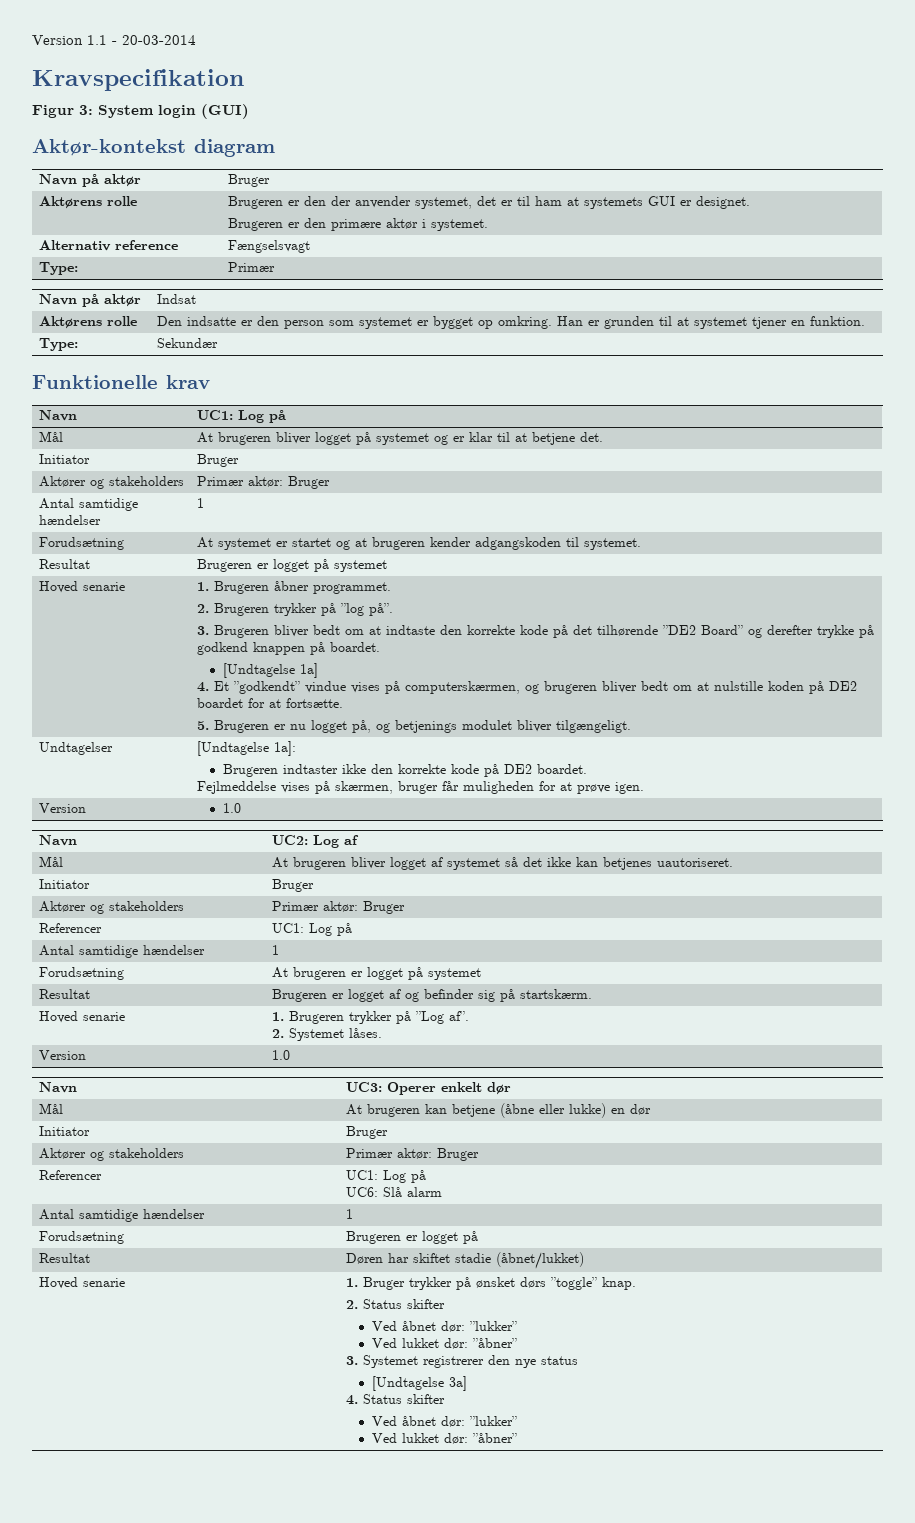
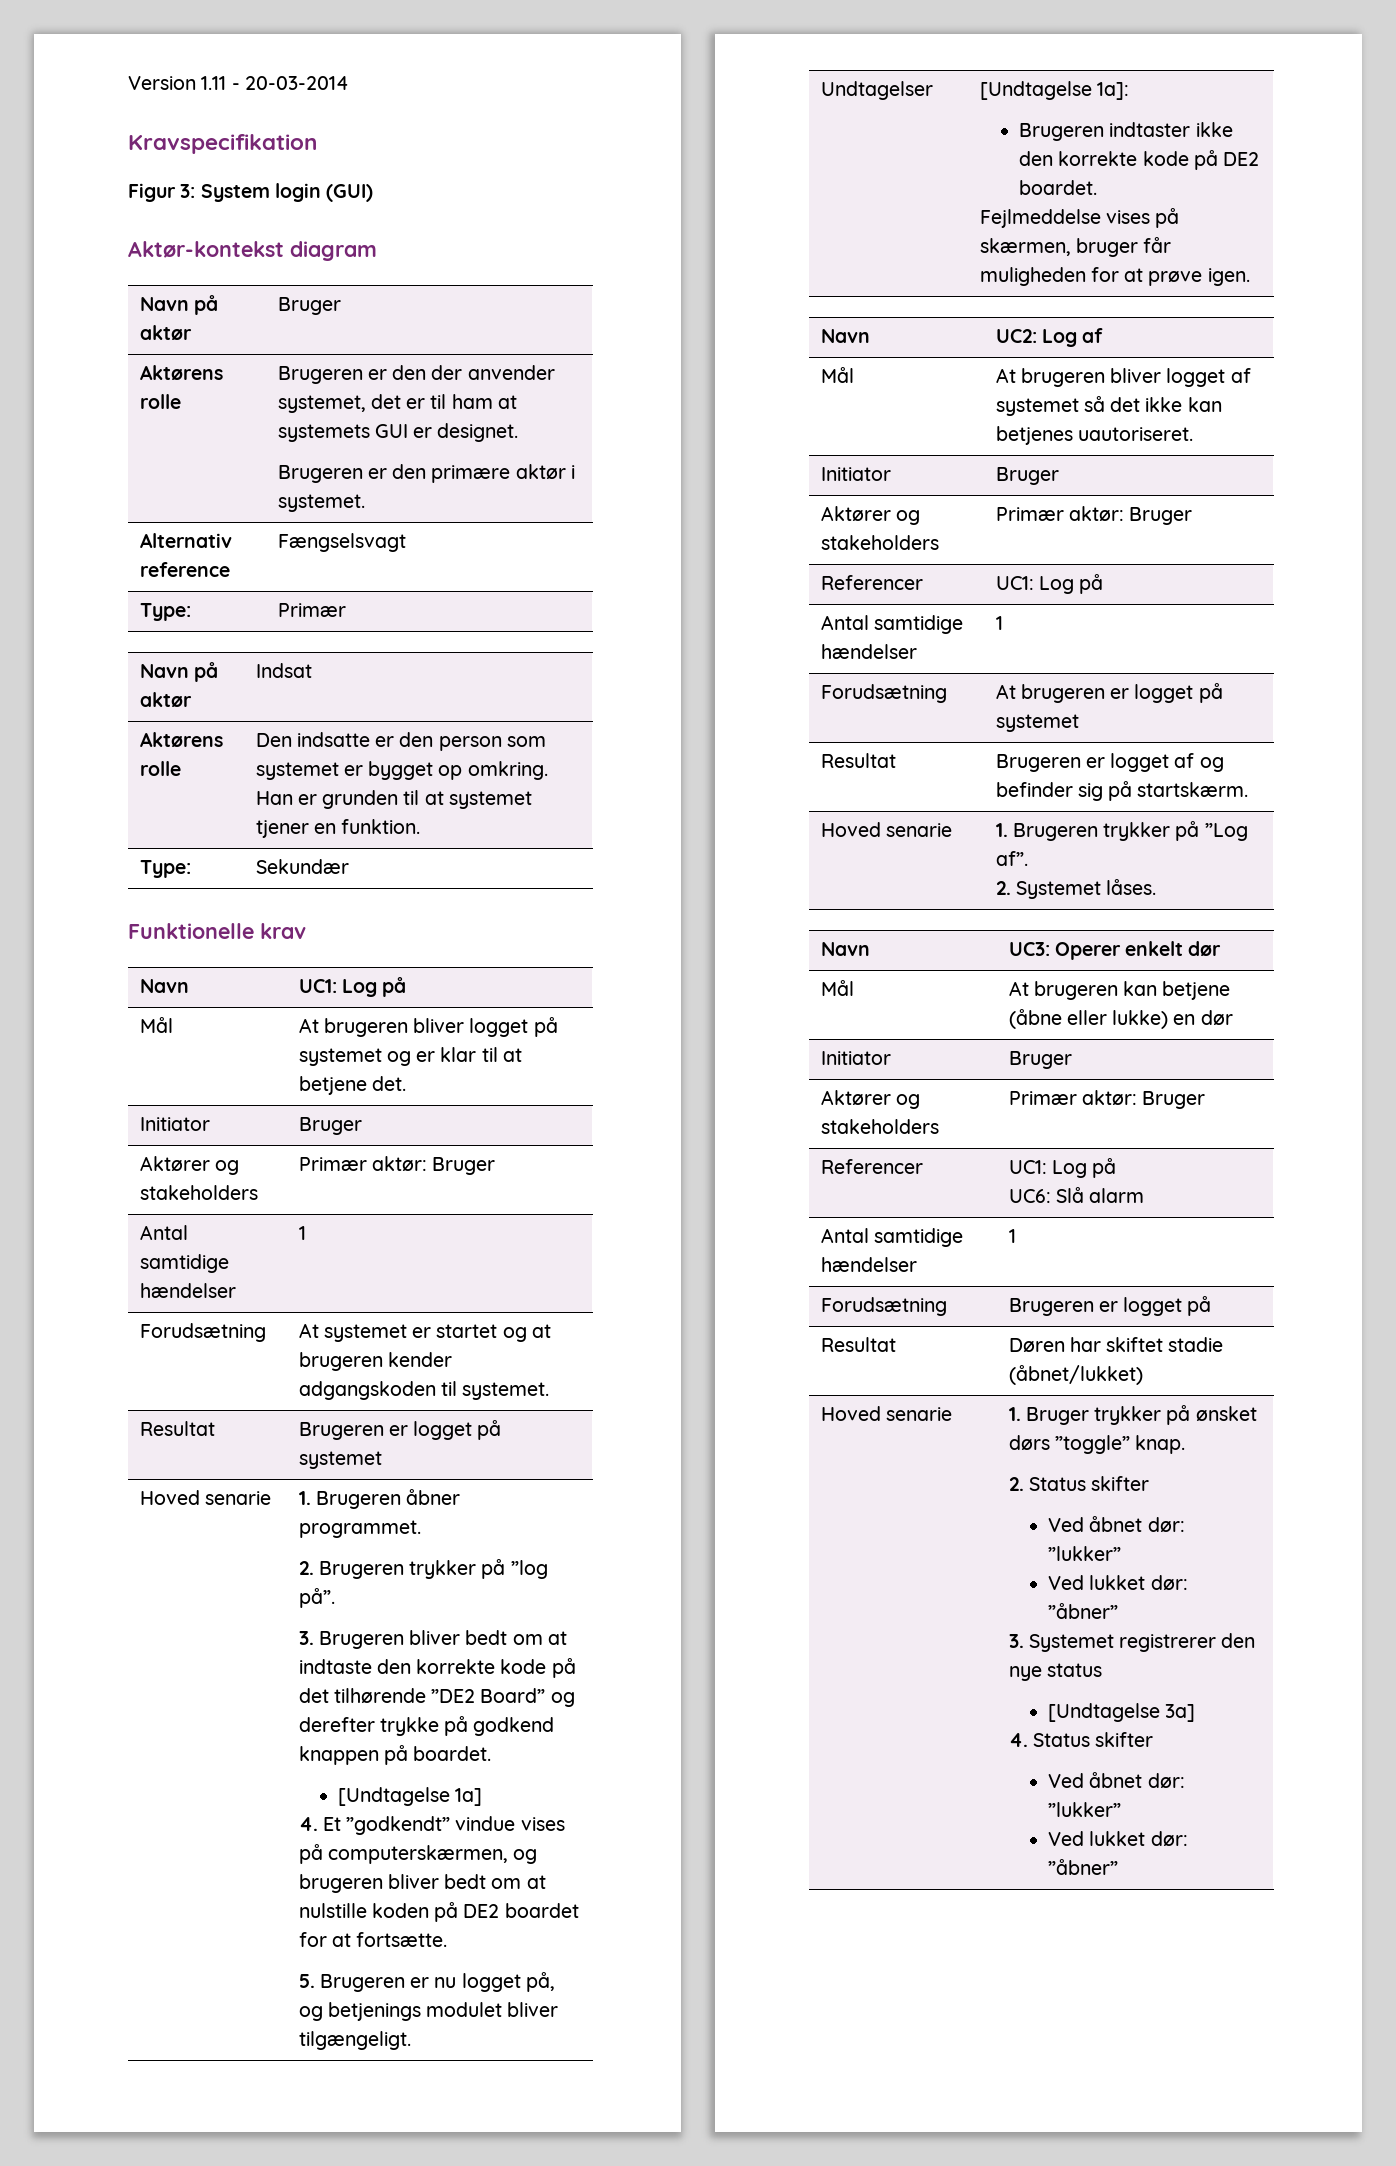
- Version 1.1 - 20-03-2014
+ Version 1.11 - 20-03-2014
  Undtagelser | [Undtagelse 1a]:
  Brugeren indtaster ikke den korrekte kode på DE2 boardet.
  Fejlmeddelse vises på skærmen, bruger får muligheden for at prøve igen.
- Version | 1.0
  Hoved senarie | 1. Brugeren trykker på ”Log af”.
  2. Systemet låses.
- Version | 1.0

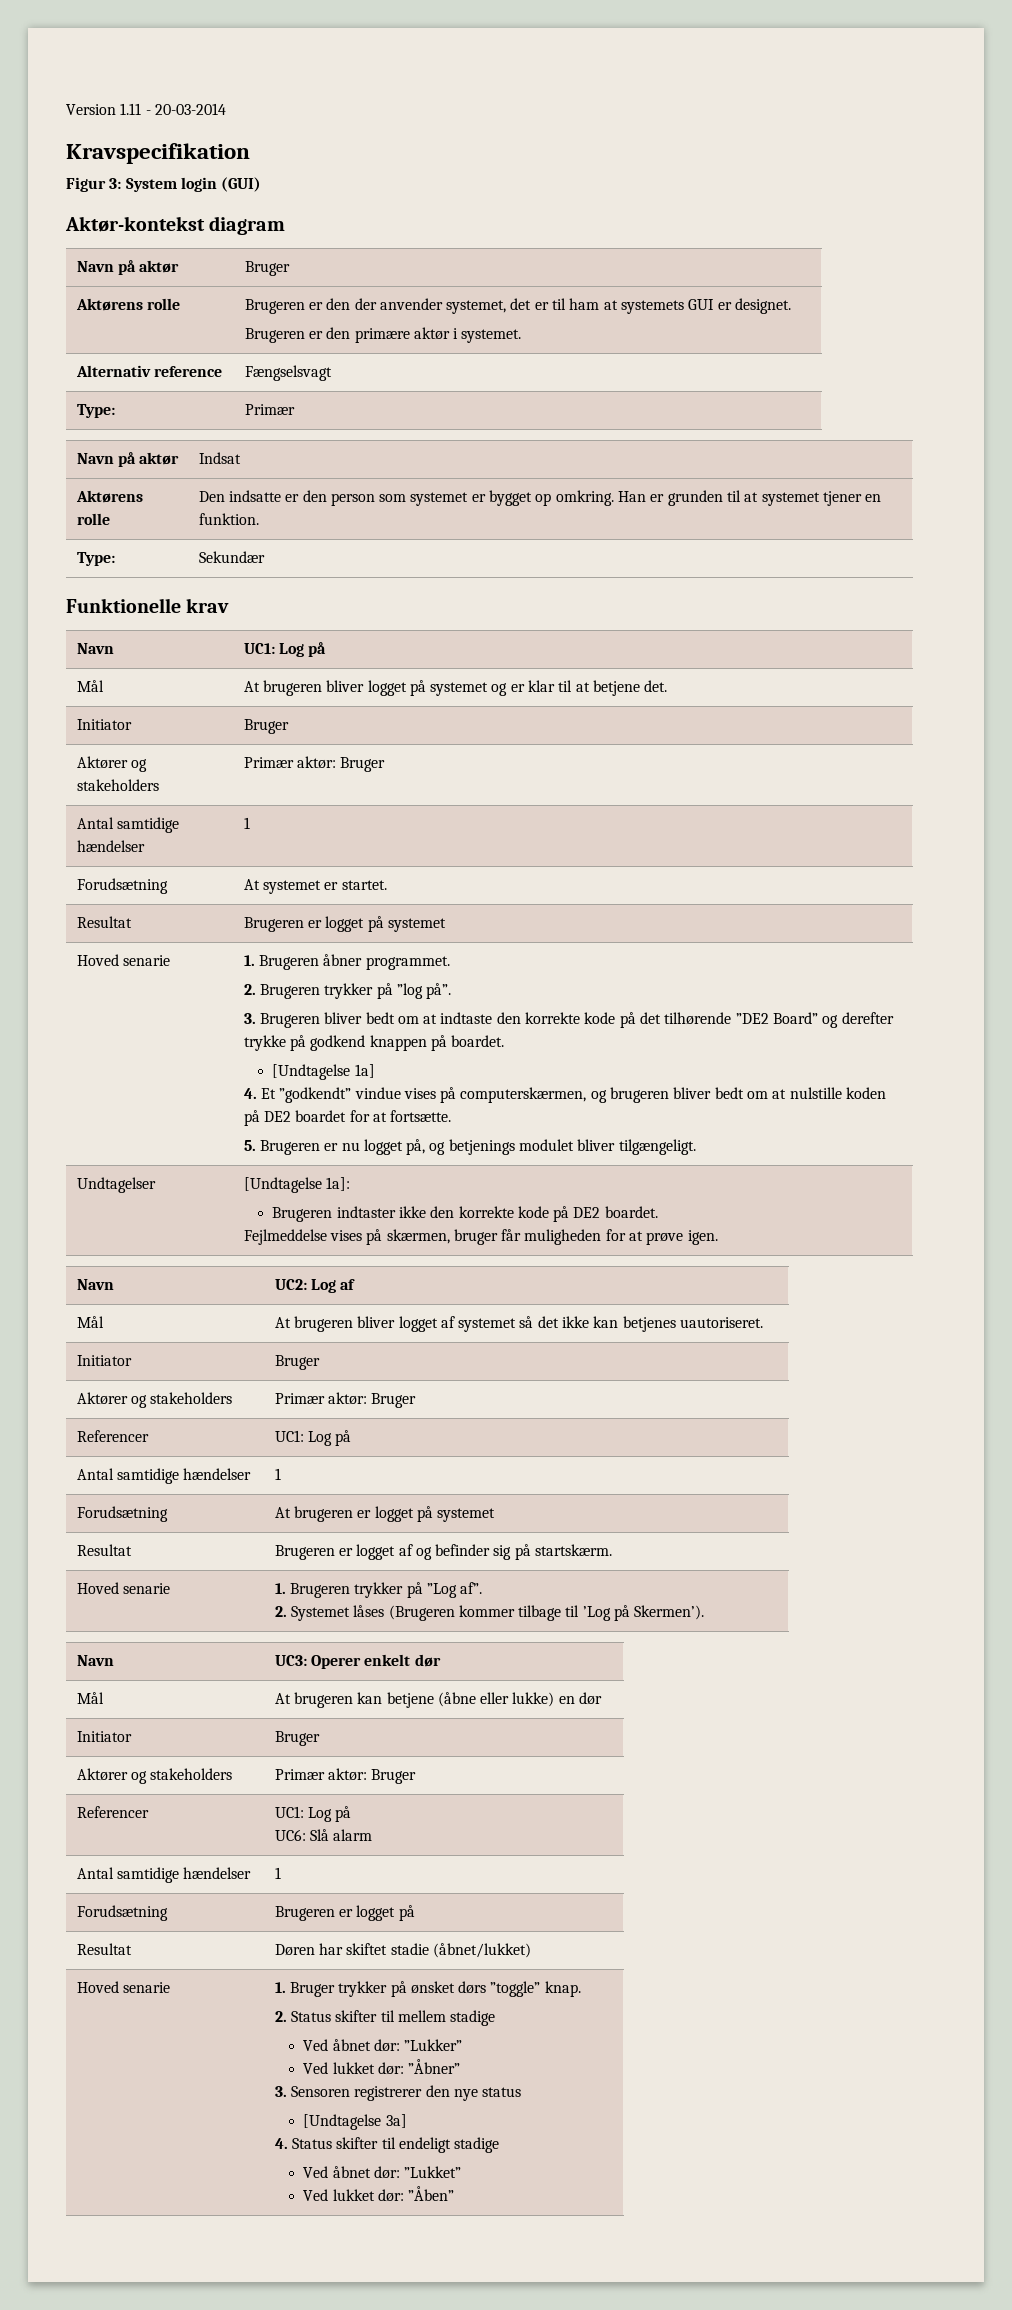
- Forudsætning | At systemet er startet og at brugeren kender adgangskoden til systemet.
+ Forudsætning | At systemet er startet.
  Hoved senarie | 1. Brugeren trykker på ”Log af”.
- 2. Systemet låses.
+ 2. Systemet låses (Brugeren kommer tilbage til ’Log på Skermen’).
- 2. Status skifter
- Ved åbnet dør: ”lukker”
- Ved lukket dør: ”åbner”
- 3. Systemet registrerer den nye status
+ 2. Status skifter til mellem stadige
+ Ved åbnet dør: ”Lukker”
+ Ved lukket dør: ”Åbner”
+ 3. Sensoren registrerer den nye status
- 4. Status skifter
- Ved åbnet dør: ”lukker”
- Ved lukket dør: ”åbner”
+ 4. Status skifter til endeligt stadige
+ Ved åbnet dør: ”Lukket”
+ Ved lukket dør: ”Åben”

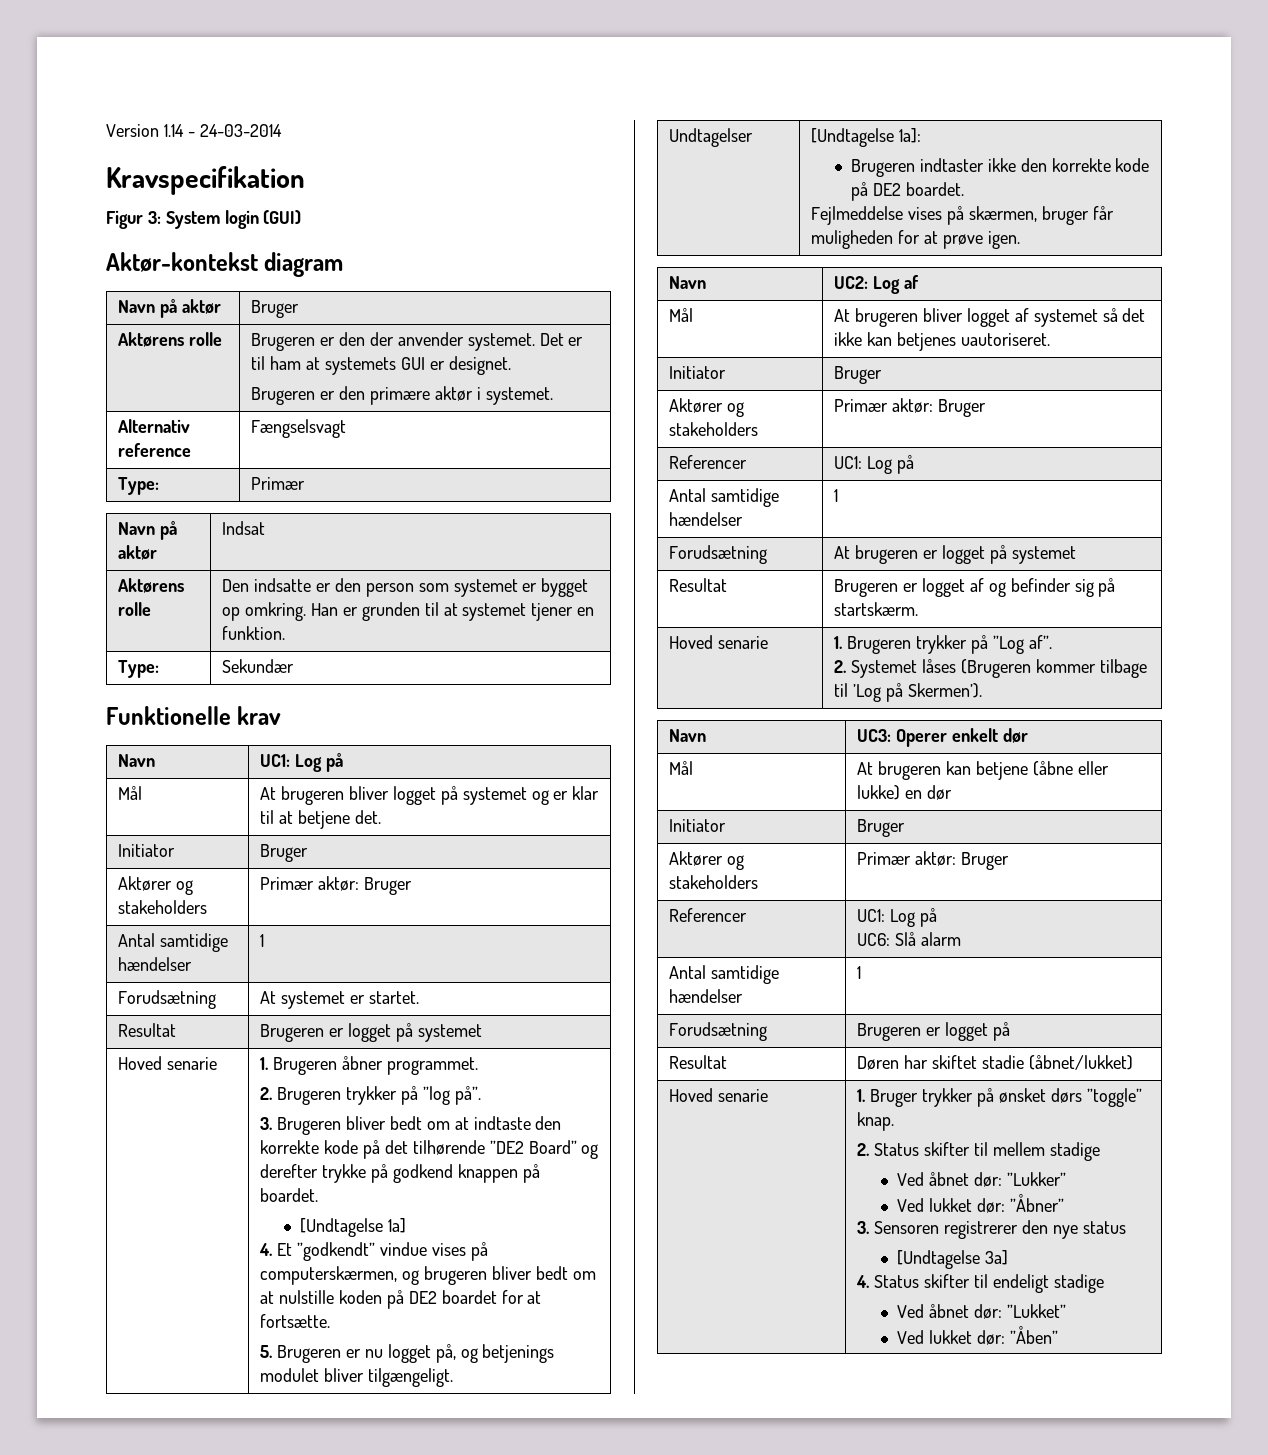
- Version 1.11 - 20-03-2014
+ Version 1.14 - 24-03-2014
- Aktørens rolle | Brugeren er den der anvender systemet, det er til ham at systemets GUI er designet.
+ Aktørens rolle | Brugeren er den der anvender systemet. Det er til ham at systemets GUI er designet.

